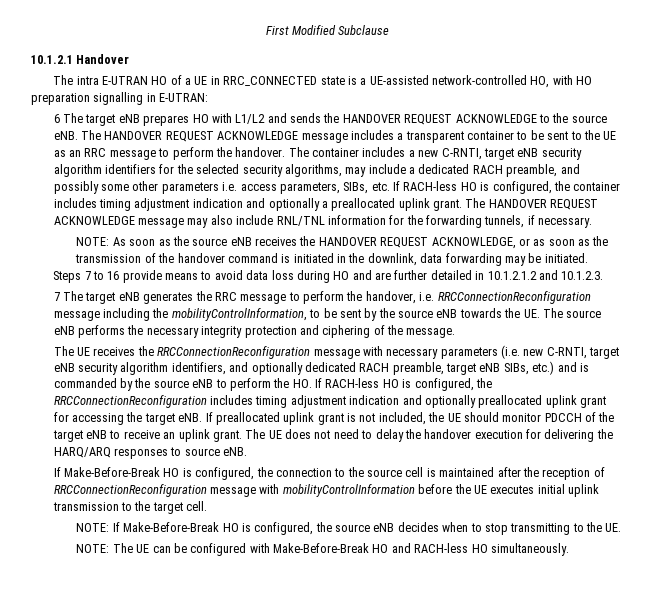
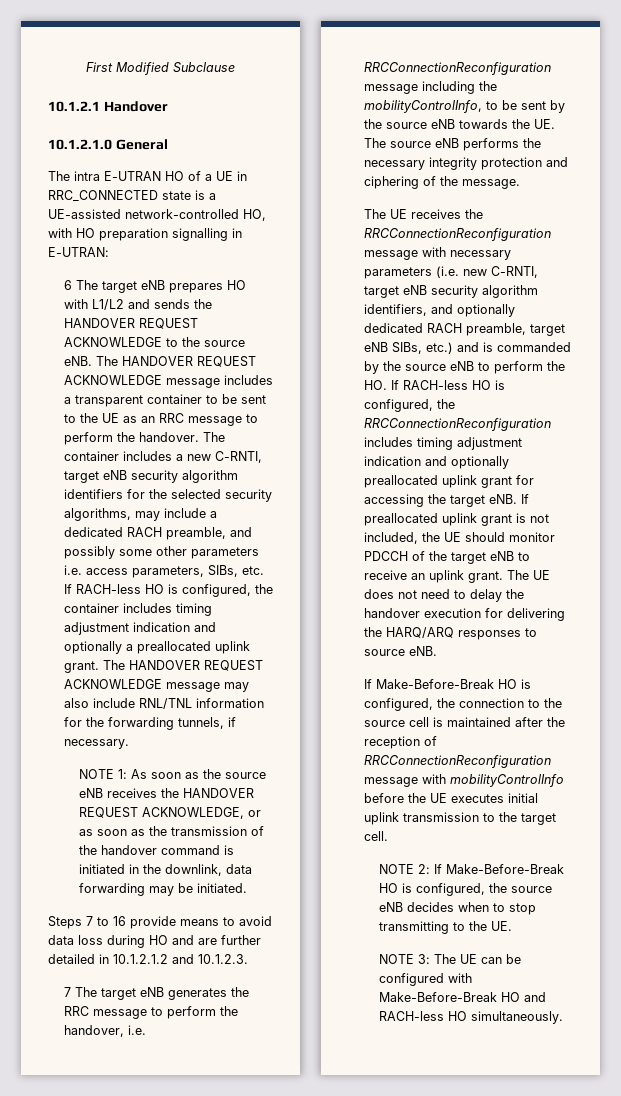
+ 10.1.2.1.0 General
- NOTE: As soon as the source eNB receives the HANDOVER REQUEST ACKNOWLEDGE, or as soon as the transmission of the handover command is initiated in the downlink, data forwarding may be initiated.
+ NOTE 1: As soon as the source eNB receives the HANDOVER REQUEST ACKNOWLEDGE, or as soon as the transmission of the handover command is initiated in the downlink, data forwarding may be initiated.
- 7 The target eNB generates the RRC message to perform the handover, i.e. RRCConnectionReconfiguration message including the mobilityControlInformation, to be sent by the source eNB towards the UE. The source eNB performs the necessary integrity protection and ciphering of the message.
+ 7 The target eNB generates the RRC message to perform the handover, i.e. RRCConnectionReconfiguration message including the mobilityControlInfo, to be sent by the source eNB towards the UE. The source eNB performs the necessary integrity protection and ciphering of the message.
- If Make-Before-Break HO is configured, the connection to the source cell is maintained after the reception of RRCConnectionReconfiguration message with mobilityControlInformation before the UE executes initial uplink transmission to the target cell.
+ If Make-Before-Break HO is configured, the connection to the source cell is maintained after the reception of RRCConnectionReconfiguration message with mobilityControlInfo before the UE executes initial uplink transmission to the target cell.
- NOTE: If Make-Before-Break HO is configured, the source eNB decides when to stop transmitting to the UE.
+ NOTE 2: If Make-Before-Break HO is configured, the source eNB decides when to stop transmitting to the UE.
- NOTE: The UE can be configured with Make-Before-Break HO and RACH-less HO simultaneously.
+ NOTE 3: The UE can be configured with Make-Before-Break HO and RACH-less HO simultaneously.

